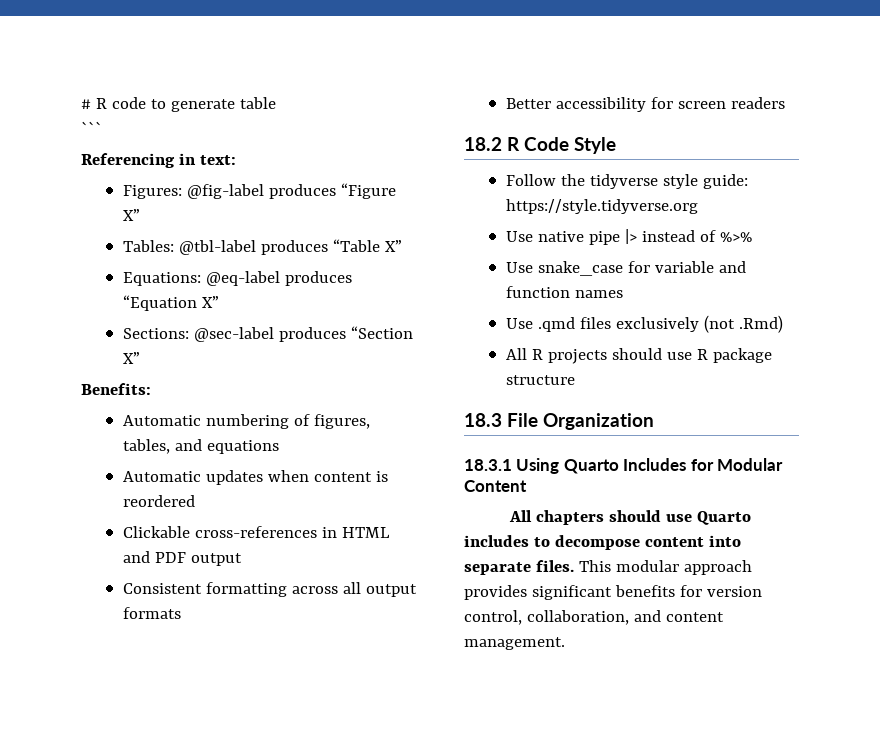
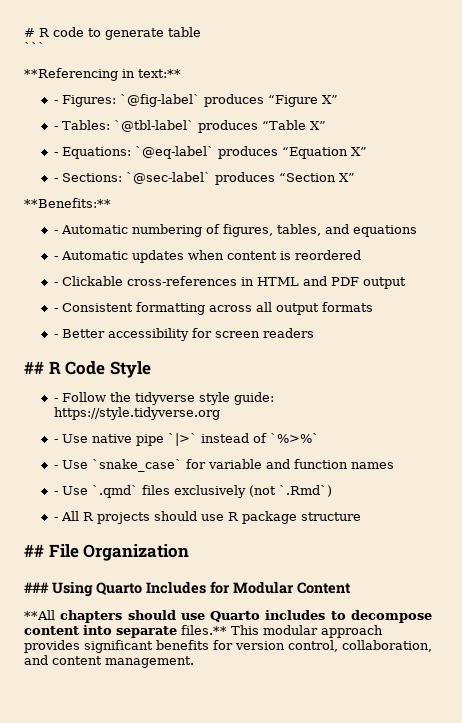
- Referencing in text:
- Figures: @fig-label produces “Figure X”
+ **Referencing in text:**
+ - Figures: `@fig-label` produces “Figure X”
- Tables: @tbl-label produces “Table X”
+ - Tables: `@tbl-label` produces “Table X”
- Equations: @eq-label produces “Equation X”
+ - Equations: `@eq-label` produces “Equation X”
- Sections: @sec-label produces “Section X”
+ - Sections: `@sec-label` produces “Section X”
- Benefits:
- Automatic numbering of figures, tables, and equations
+ **Benefits:**
+ - Automatic numbering of figures, tables, and equations
- Automatic updates when content is reordered
+ - Automatic updates when content is reordered
- Clickable cross-references in HTML and PDF output
+ - Clickable cross-references in HTML and PDF output
- Consistent formatting across all output formats
+ - Consistent formatting across all output formats
- Better accessibility for screen readers
+ - Better accessibility for screen readers
- 18.2 R Code Style
+ ## R Code Style
- Follow the tidyverse style guide: https://style.tidyverse.org
+ - Follow the tidyverse style guide: https://style.tidyverse.org
- Use native pipe |> instead of %>%
- Use snake_case for variable and function names
+ - Use native pipe `|>` instead of `%>%`
+ - Use `snake_case` for variable and function names
- Use .qmd files exclusively (not .Rmd)
- All R projects should use R package structure
+ - Use `.qmd` files exclusively (not `.Rmd`)
+ - All R projects should use R package structure
- 18.3 File Organization
+ ## File Organization
- 18.3.1 Using Quarto Includes for Modular Content
+ ### Using Quarto Includes for Modular Content
- All chapters should use Quarto includes to decompose content into separate files. This modular approach provides significant benefits for version control, collaboration, and content management.
+ **All chapters should use Quarto includes to decompose content into separate files.** This modular approach provides significant benefits for version control, collaboration, and content management.

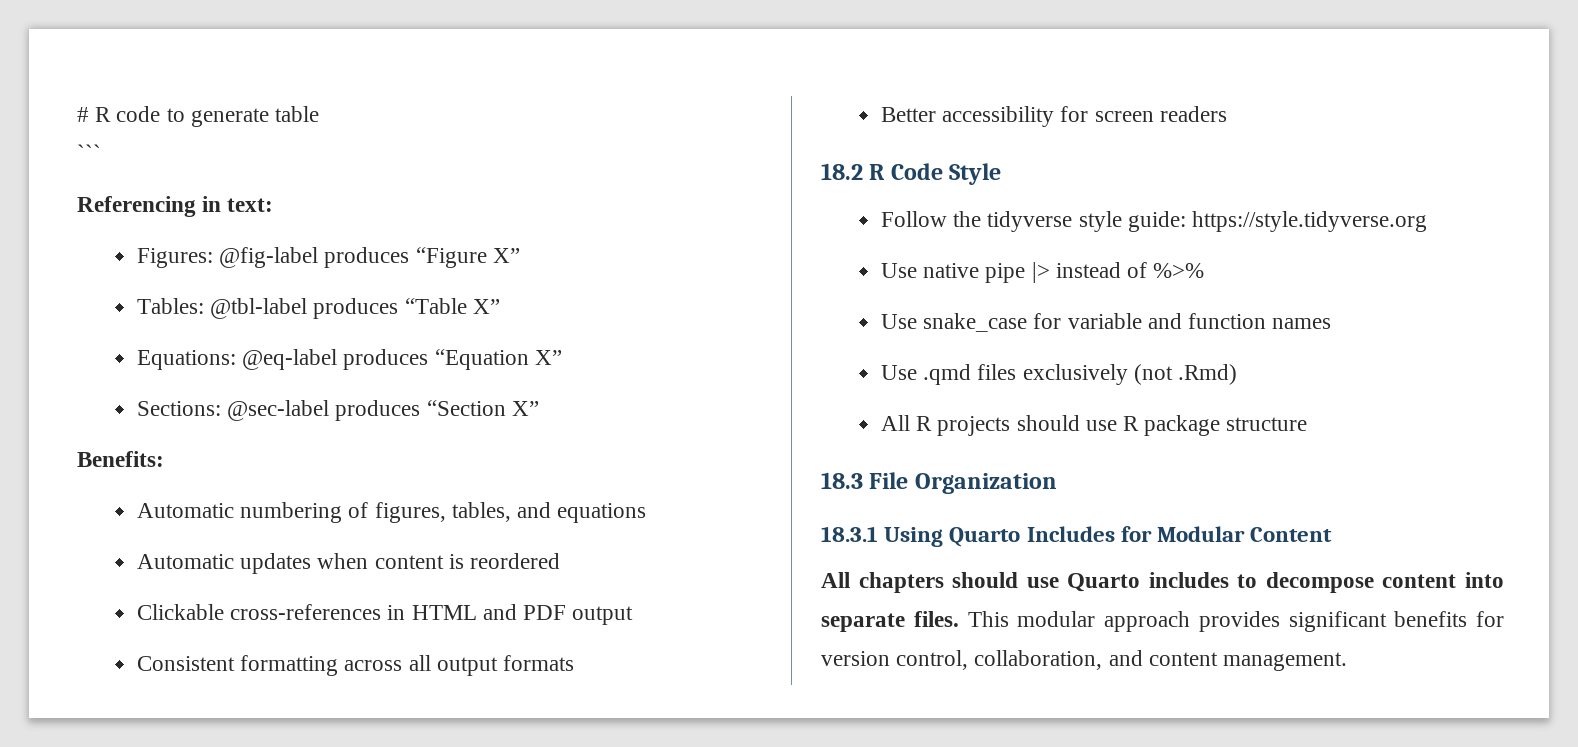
- **Referencing in text:**
- - Figures: `@fig-label` produces “Figure X”
+ Referencing in text:
+ Figures: @fig-label produces “Figure X”
- - Tables: `@tbl-label` produces “Table X”
+ Tables: @tbl-label produces “Table X”
- - Equations: `@eq-label` produces “Equation X”
+ Equations: @eq-label produces “Equation X”
- - Sections: `@sec-label` produces “Section X”
+ Sections: @sec-label produces “Section X”
- **Benefits:**
- - Automatic numbering of figures, tables, and equations
+ Benefits:
+ Automatic numbering of figures, tables, and equations
- - Automatic updates when content is reordered
+ Automatic updates when content is reordered
- - Clickable cross-references in HTML and PDF output
+ Clickable cross-references in HTML and PDF output
- - Consistent formatting across all output formats
+ Consistent formatting across all output formats
- - Better accessibility for screen readers
+ Better accessibility for screen readers
- ## R Code Style
+ 18.2 R Code Style
- - Follow the tidyverse style guide: https://style.tidyverse.org
+ Follow the tidyverse style guide: https://style.tidyverse.org
- - Use native pipe `|>` instead of `%>%`
- - Use `snake_case` for variable and function names
+ Use native pipe |> instead of %>%
+ Use snake_case for variable and function names
- - Use `.qmd` files exclusively (not `.Rmd`)
- - All R projects should use R package structure
+ Use .qmd files exclusively (not .Rmd)
+ All R projects should use R package structure
- ## File Organization
+ 18.3 File Organization
- ### Using Quarto Includes for Modular Content
+ 18.3.1 Using Quarto Includes for Modular Content
- **All chapters should use Quarto includes to decompose content into separate files.** This modular approach provides significant benefits for version control, collaboration, and content management.
+ All chapters should use Quarto includes to decompose content into separate files. This modular approach provides significant benefits for version control, collaboration, and content management.

